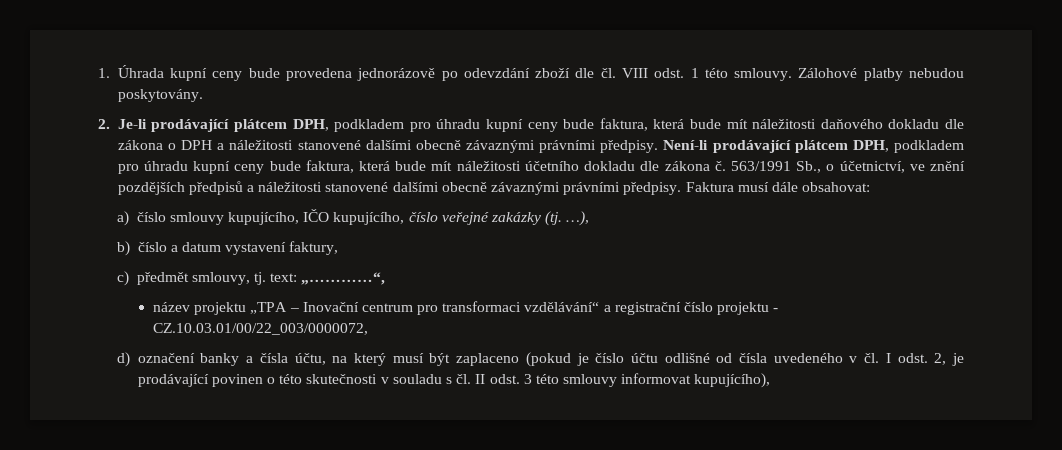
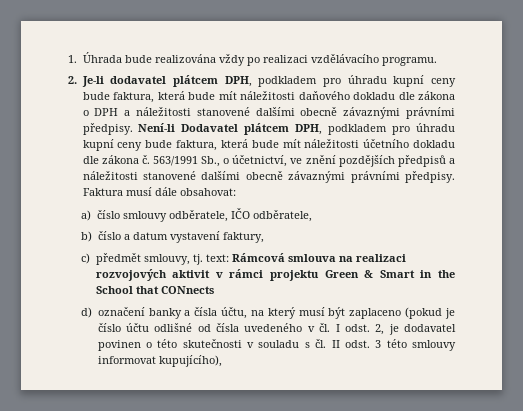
- 1. Úhrada kupní ceny bude provedena jednorázově po odevzdání zboží dle čl. VIII odst. 1 této smlouvy. Zálohové platby nebudou poskytovány.
+ 1. Úhrada bude realizována vždy po realizaci vzdělávacího programu.
- 2. Je-li prodávající plátcem DPH, podkladem pro úhradu kupní ceny bude faktura, která bude mít náležitosti daňového dokladu dle zákona o DPH a náležitosti stanovené dalšími obecně závaznými právními předpisy.
+ 2. Je-li dodavatel plátcem DPH, podkladem pro úhradu kupní ceny bude faktura, která bude mít náležitosti daňového dokladu dle zákona o DPH a náležitosti stanovené dalšími obecně závaznými právními předpisy.
- Není-li prodávající plátcem DPH, podkladem pro úhradu kupní ceny bude faktura, která bude mít náležitosti účetního dokladu dle zákona č.
+ Není-li Dodavatel plátcem DPH, podkladem pro úhradu kupní ceny bude faktura, která bude mít náležitosti účetního dokladu dle zákona č.
- a) číslo smlouvy kupujícího, IČO kupujícího, číslo veřejné zakázky (tj. …),
+ a) číslo smlouvy odběratele, IČO odběratele,
- c) předmět smlouvy, tj. text: „…………“,
- název projektu „TPA – Inovační centrum pro transformaci vzdělávání“ a registrační číslo projektu - CZ.10.03.01/00/22_003/0000072,
+ c) předmět smlouvy, tj. text: Rámcová smlouva na realizaci rozvojových aktivit v rámci projektu Green & Smart in the School that CONnects
- d) označení banky a čísla účtu, na který musí být zaplaceno (pokud je číslo účtu odlišné od čísla uvedeného v čl. I odst. 2, je prodávající povinen o této skutečnosti v souladu s čl. II odst. 3 této smlouvy informovat kupujícího),
+ d) označení banky a čísla účtu, na který musí být zaplaceno (pokud je číslo účtu odlišné od čísla uvedeného v čl. I odst. 2, je dodavatel povinen o této skutečnosti v souladu s čl. II odst. 3 této smlouvy informovat kupujícího),

